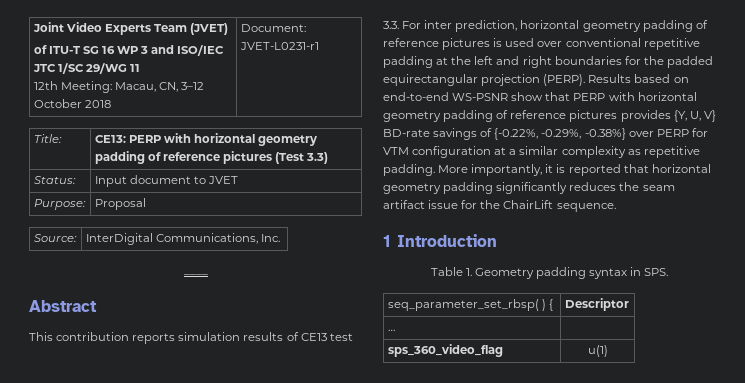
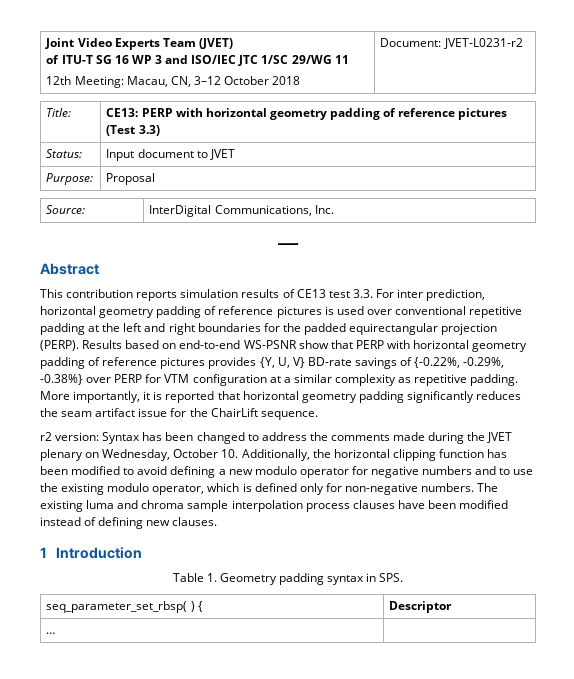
  Joint Video Experts Team (JVET)
  of ITU-T SG 16 WP 3 and ISO/IEC JTC 1/SC 29/WG 11
- 12th Meeting: Macau, CN, 3–12 October 2018 | Document: JVET-L0231-r1
+ 12th Meeting: Macau, CN, 3–12 October 2018 | Document: JVET-L0231-r2
+ r2 version: Syntax has been changed to address the comments made during the JVET plenary on Wednesday, October 10. Additionally, the horizontal clipping function has been modified to avoid defining a new modulo operator for negative numbers and to use the existing modulo operator, which is defined only for non-negative numbers. The existing luma and chroma sample interpolation process clauses have been modified instead of defining new clauses.
- sps_360_video_flag | u(1)

